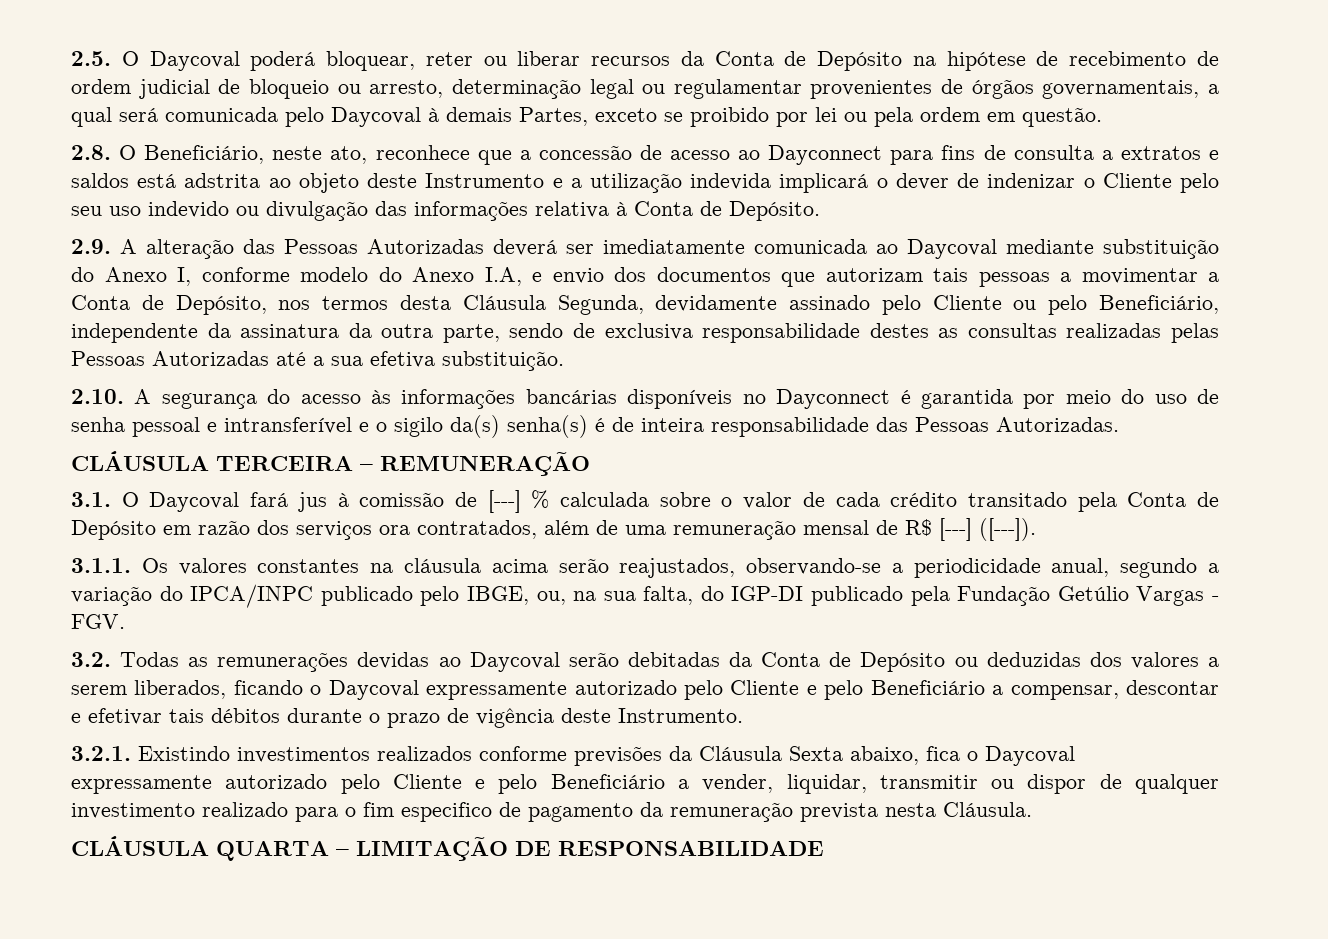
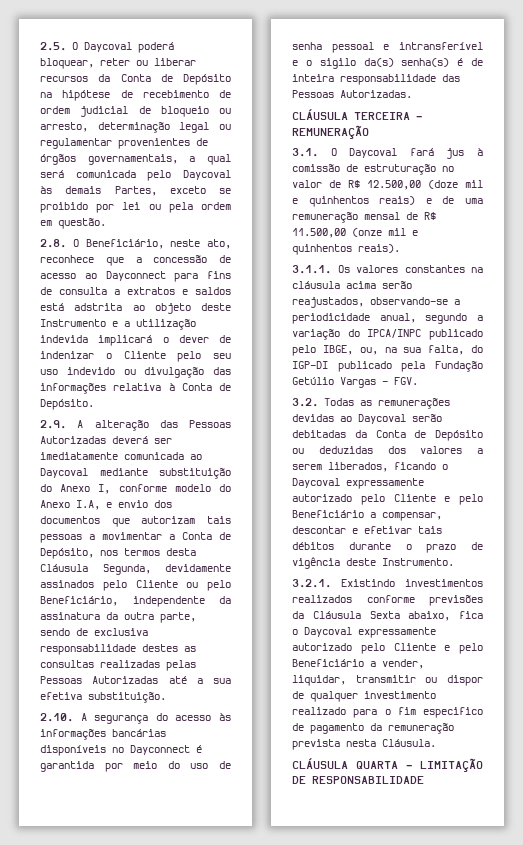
- 2.5. O Daycoval poderá bloquear, reter ou liberar recursos da Conta de Depósito na hipótese de recebimento de ordem judicial de bloqueio ou arresto, determinação legal ou regulamentar provenientes de órgãos governamentais, a qual será comunicada pelo Daycoval à demais Partes, exceto se proibido por lei ou pela ordem em questão.
+ 2.5. O Daycoval poderá bloquear, reter ou liberar recursos da Conta de Depósito na hipótese de recebimento de ordem judicial de bloqueio ou arresto, determinação legal ou regulamentar provenientes de órgãos governamentais, a qual será comunicada pelo Daycoval às demais Partes, exceto se proibido por lei ou pela ordem em questão.
- 2.9. A alteração das Pessoas Autorizadas deverá ser imediatamente comunicada ao Daycoval mediante substituição do Anexo I, conforme modelo do Anexo I.A, e envio dos documentos que autorizam tais pessoas a movimentar a Conta de Depósito, nos termos desta Cláusula Segunda, devidamente assinado pelo Cliente ou pelo Beneficiário, independente da assinatura da outra parte, sendo de exclusiva responsabilidade destes as consultas realizadas pelas Pessoas Autorizadas até a sua efetiva substituição.
+ 2.9. A alteração das Pessoas Autorizadas deverá ser imediatamente comunicada ao Daycoval mediante substituição do Anexo I, conforme modelo do Anexo I.A, e envio dos documentos que autorizam tais pessoas a movimentar a Conta de Depósito, nos termos desta Cláusula Segunda, devidamente assinados pelo Cliente ou pelo Beneficiário, independente da assinatura da outra parte, sendo de exclusiva responsabilidade destes as consultas realizadas pelas Pessoas Autorizadas até a sua efetiva substituição.
- 3.1. O Daycoval fará jus à comissão de [---] % calculada sobre o valor de cada crédito transitado pela Conta de Depósito em razão dos serviços ora contratados, além de uma remuneração mensal de R$ [---] ([---]).
+ 3.1. O Daycoval fará jus à comissão de estruturação no valor de R$ 12.500,00 (doze mil e quinhentos reais) e de uma remuneração mensal de R$ 11.500,00 (onze mil e quinhentos reais).

